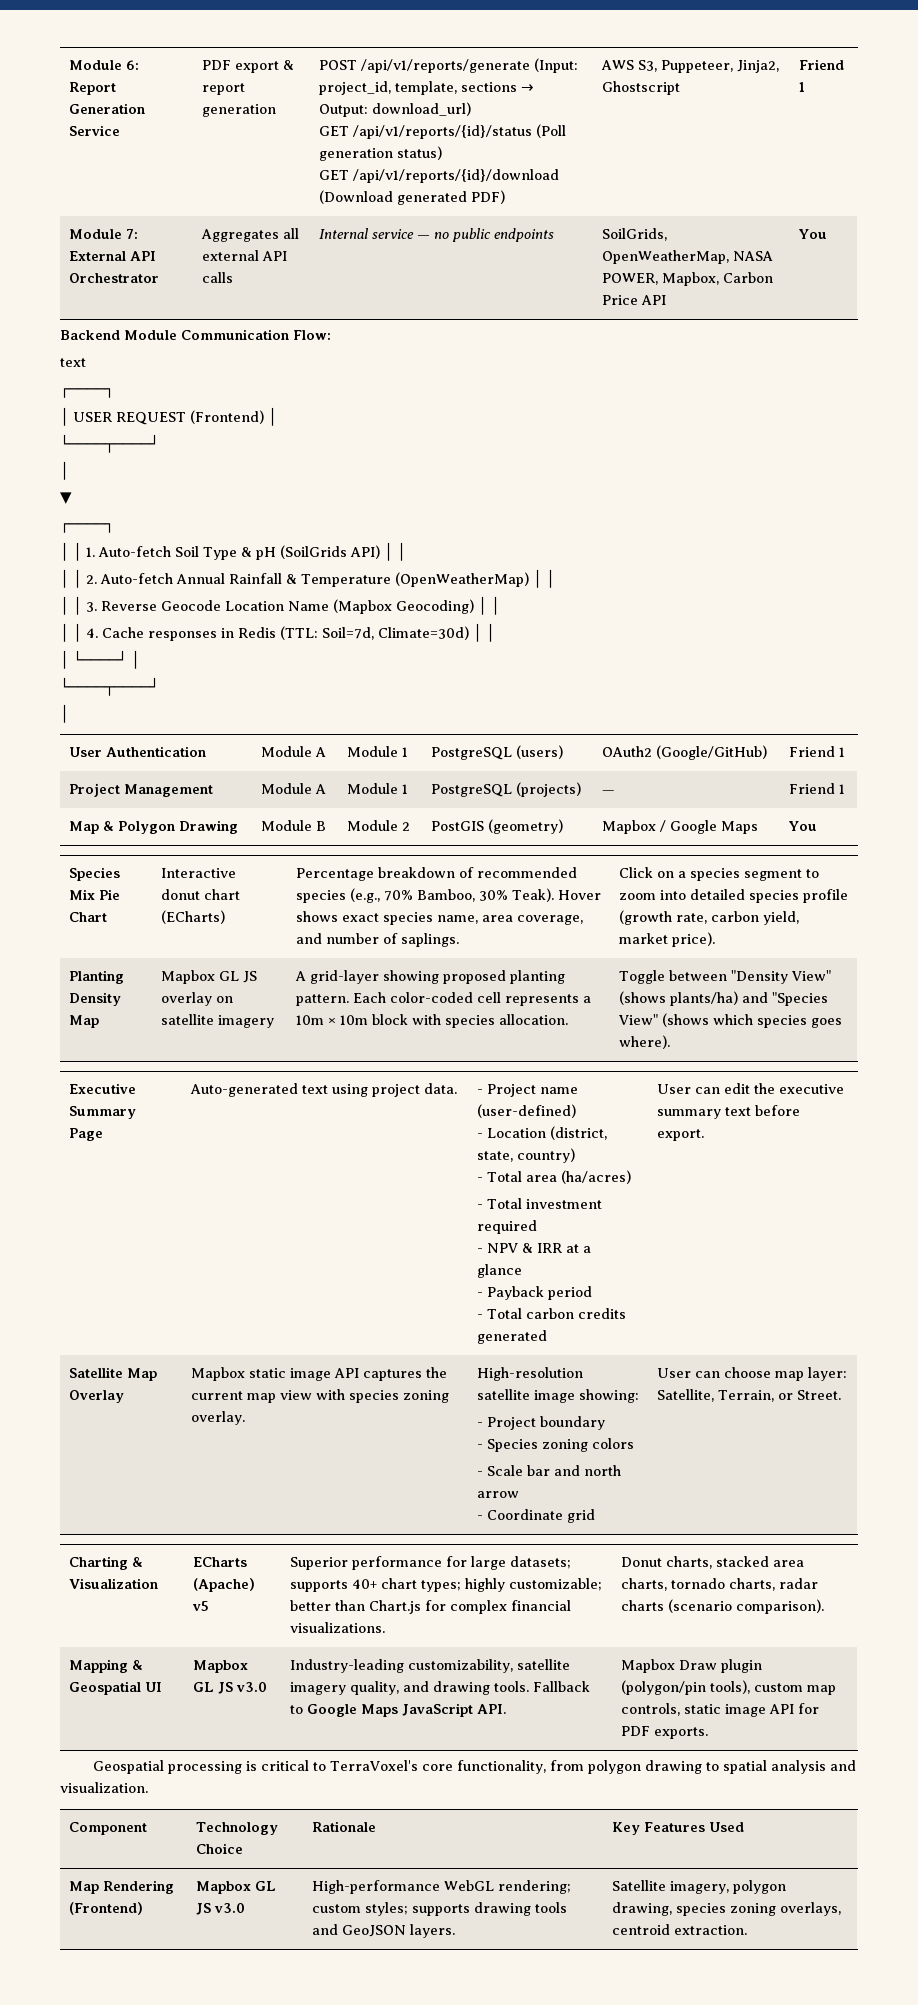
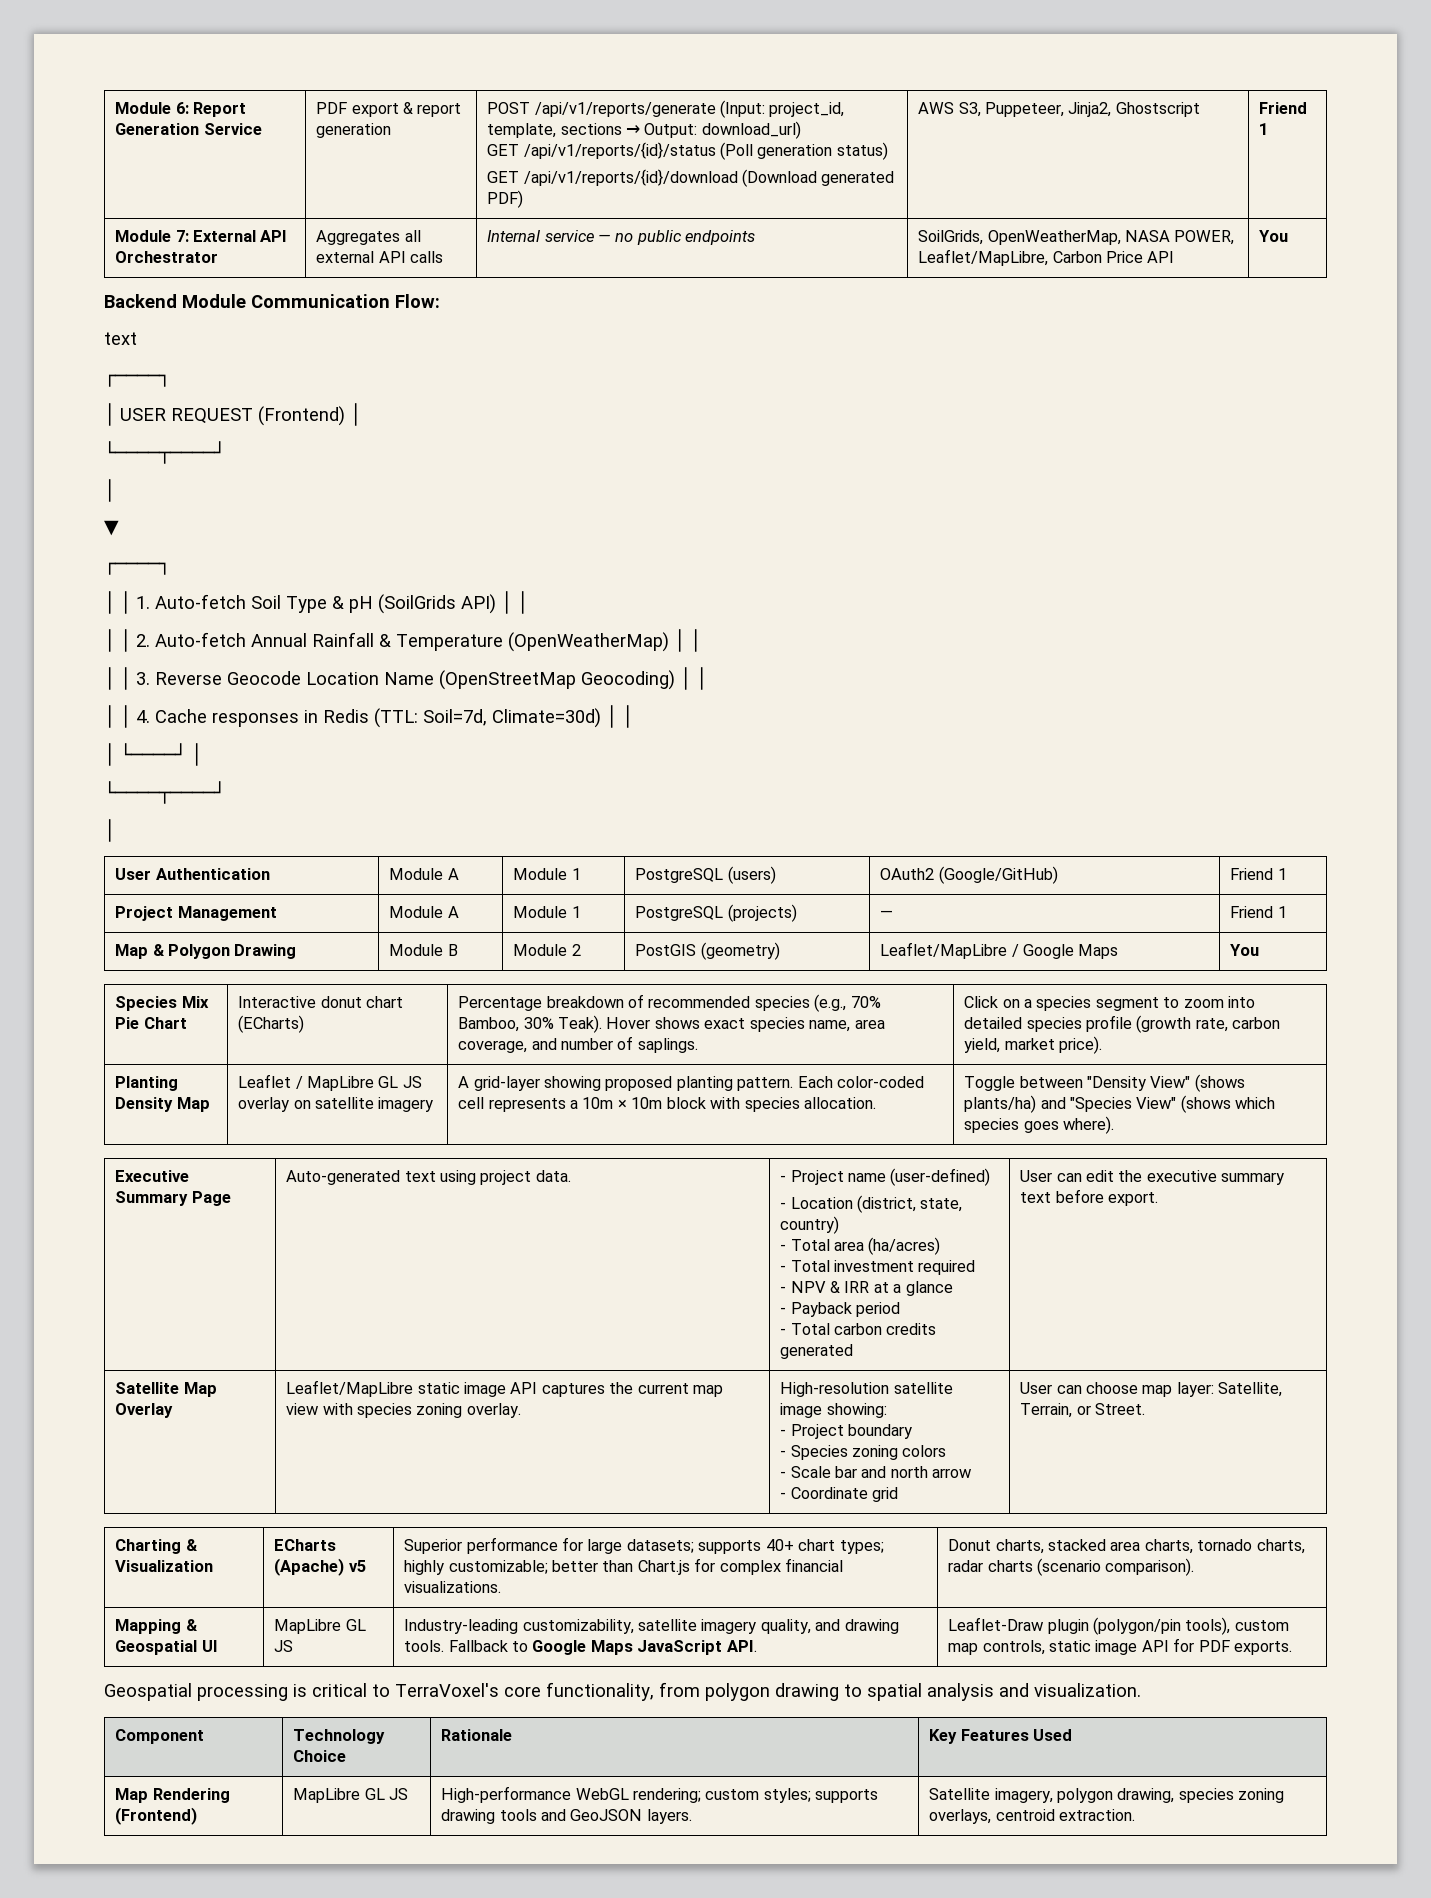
- Module 7: External API Orchestrator | Aggregates all external API calls | Internal service — no public endpoints | SoilGrids, OpenWeatherMap, NASA POWER, Mapbox, Carbon Price API | You
+ Module 7: External API Orchestrator | Aggregates all external API calls | Internal service — no public endpoints | SoilGrids, OpenWeatherMap, NASA POWER, Leaflet/MapLibre, Carbon Price API | You
- │ │ 3. Reverse Geocode Location Name (Mapbox Geocoding) │ │
+ │ │ 3. Reverse Geocode Location Name (OpenStreetMap Geocoding) │ │
- Map & Polygon Drawing | Module B | Module 2 | PostGIS (geometry) | Mapbox / Google Maps | You
+ Map & Polygon Drawing | Module B | Module 2 | PostGIS (geometry) | Leaflet/MapLibre / Google Maps | You
- Mapbox GL JS overlay on satellite imagery
+ Leaflet / MapLibre GL JS overlay on satellite imagery
- Mapbox static image API captures the current map view with species zoning overlay.
+ Leaflet/MapLibre static image API captures the current map view with species zoning overlay.
- Mapping & Geospatial UI | Mapbox GL JS v3.0 | Industry-leading customizability, satellite imagery quality, and drawing tools. Fallback to Google Maps JavaScript API. | Mapbox Draw plugin (polygon/pin tools), custom map controls, static image API for PDF exports.
+ Mapping & Geospatial UI | MapLibre GL JS | Industry-leading customizability, satellite imagery quality, and drawing tools. Fallback to Google Maps JavaScript API. | Leaflet-Draw plugin (polygon/pin tools), custom map controls, static image API for PDF exports.
- Map Rendering (Frontend) | Mapbox GL JS v3.0 | High-performance WebGL rendering; custom styles; supports drawing tools and GeoJSON layers. | Satellite imagery, polygon drawing, species zoning overlays, centroid extraction.
+ Map Rendering (Frontend) | MapLibre GL JS | High-performance WebGL rendering; custom styles; supports drawing tools and GeoJSON layers. | Satellite imagery, polygon drawing, species zoning overlays, centroid extraction.

